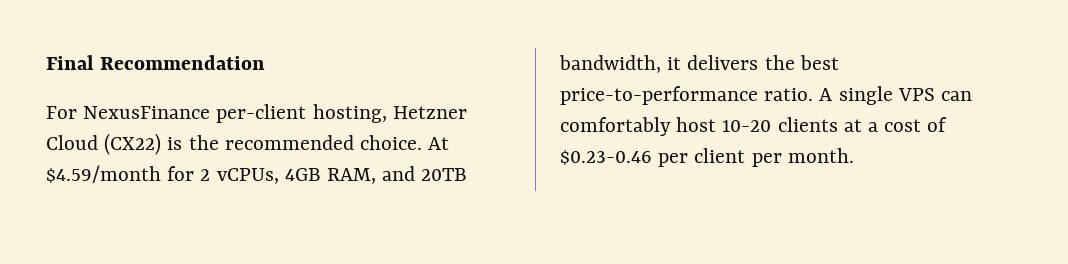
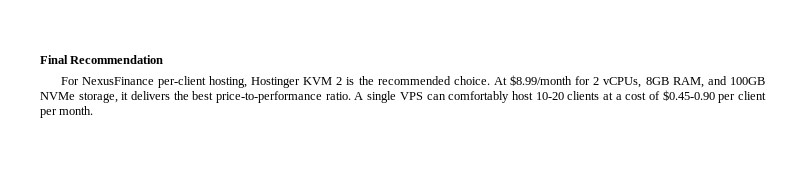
- For NexusFinance per-client hosting, Hetzner Cloud (CX22) is the recommended choice.
+ For NexusFinance per-client hosting, Hostinger KVM 2 is the recommended choice.
- At $4.59/month for 2 vCPUs, 4GB RAM, and 20TB bandwidth, it delivers the best price-to-performance ratio.
+ At $8.99/month for 2 vCPUs, 8GB RAM, and 100GB NVMe storage, it delivers the best price-to-performance ratio.
- A single VPS can comfortably host 10-20 clients at a cost of $0.23-0.46 per client per month.
+ A single VPS can comfortably host 10-20 clients at a cost of $0.45-0.90 per client per month.

